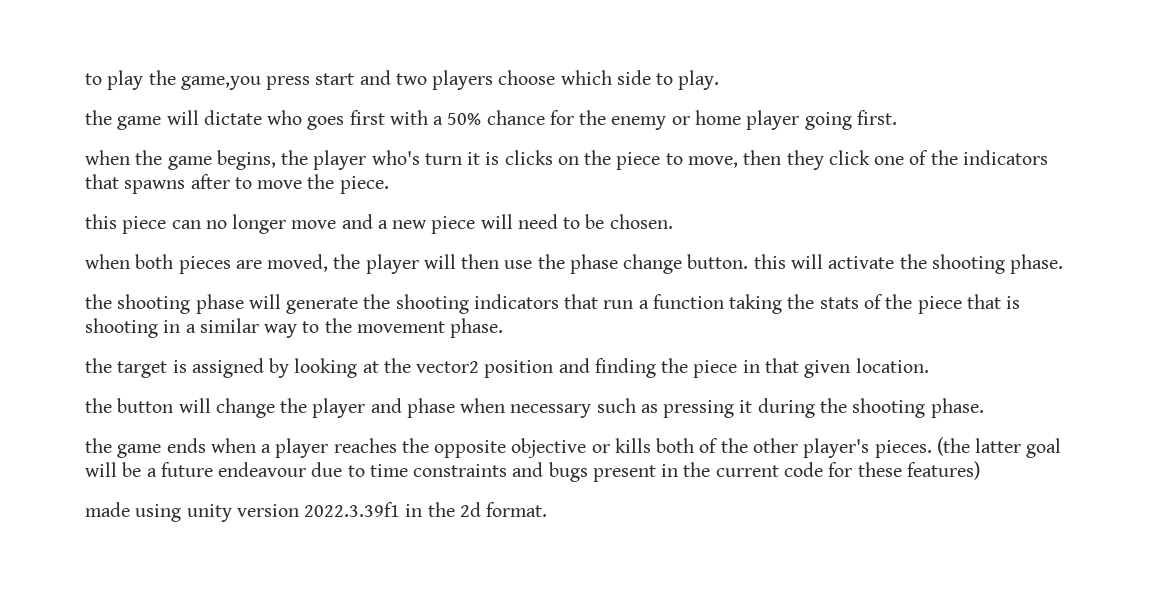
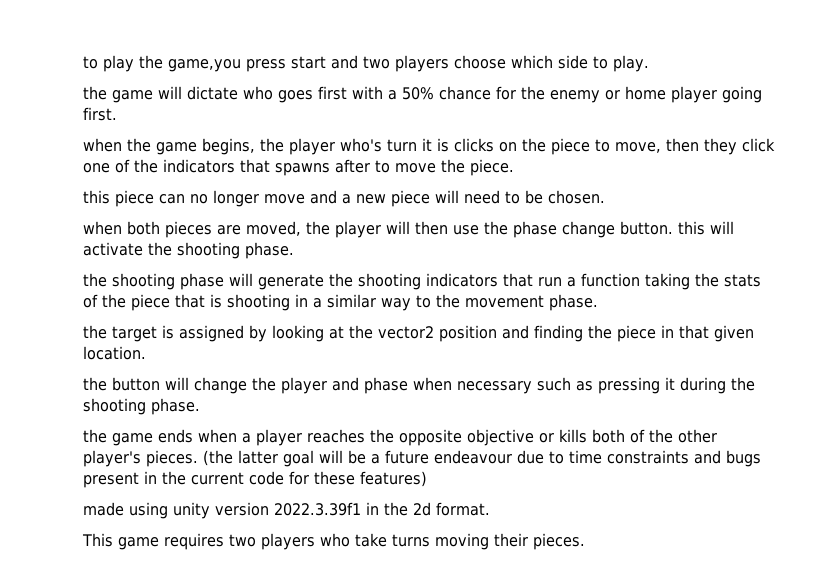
+ This game requires two players who take turns moving their pieces.

